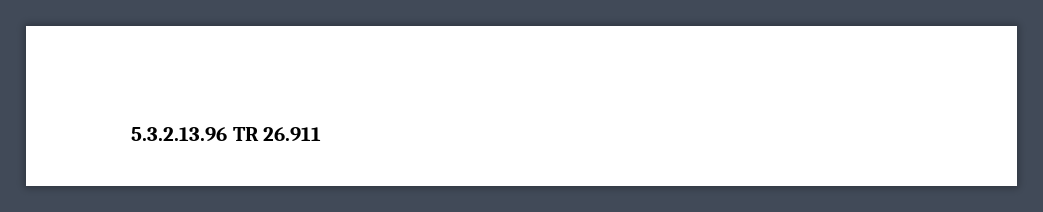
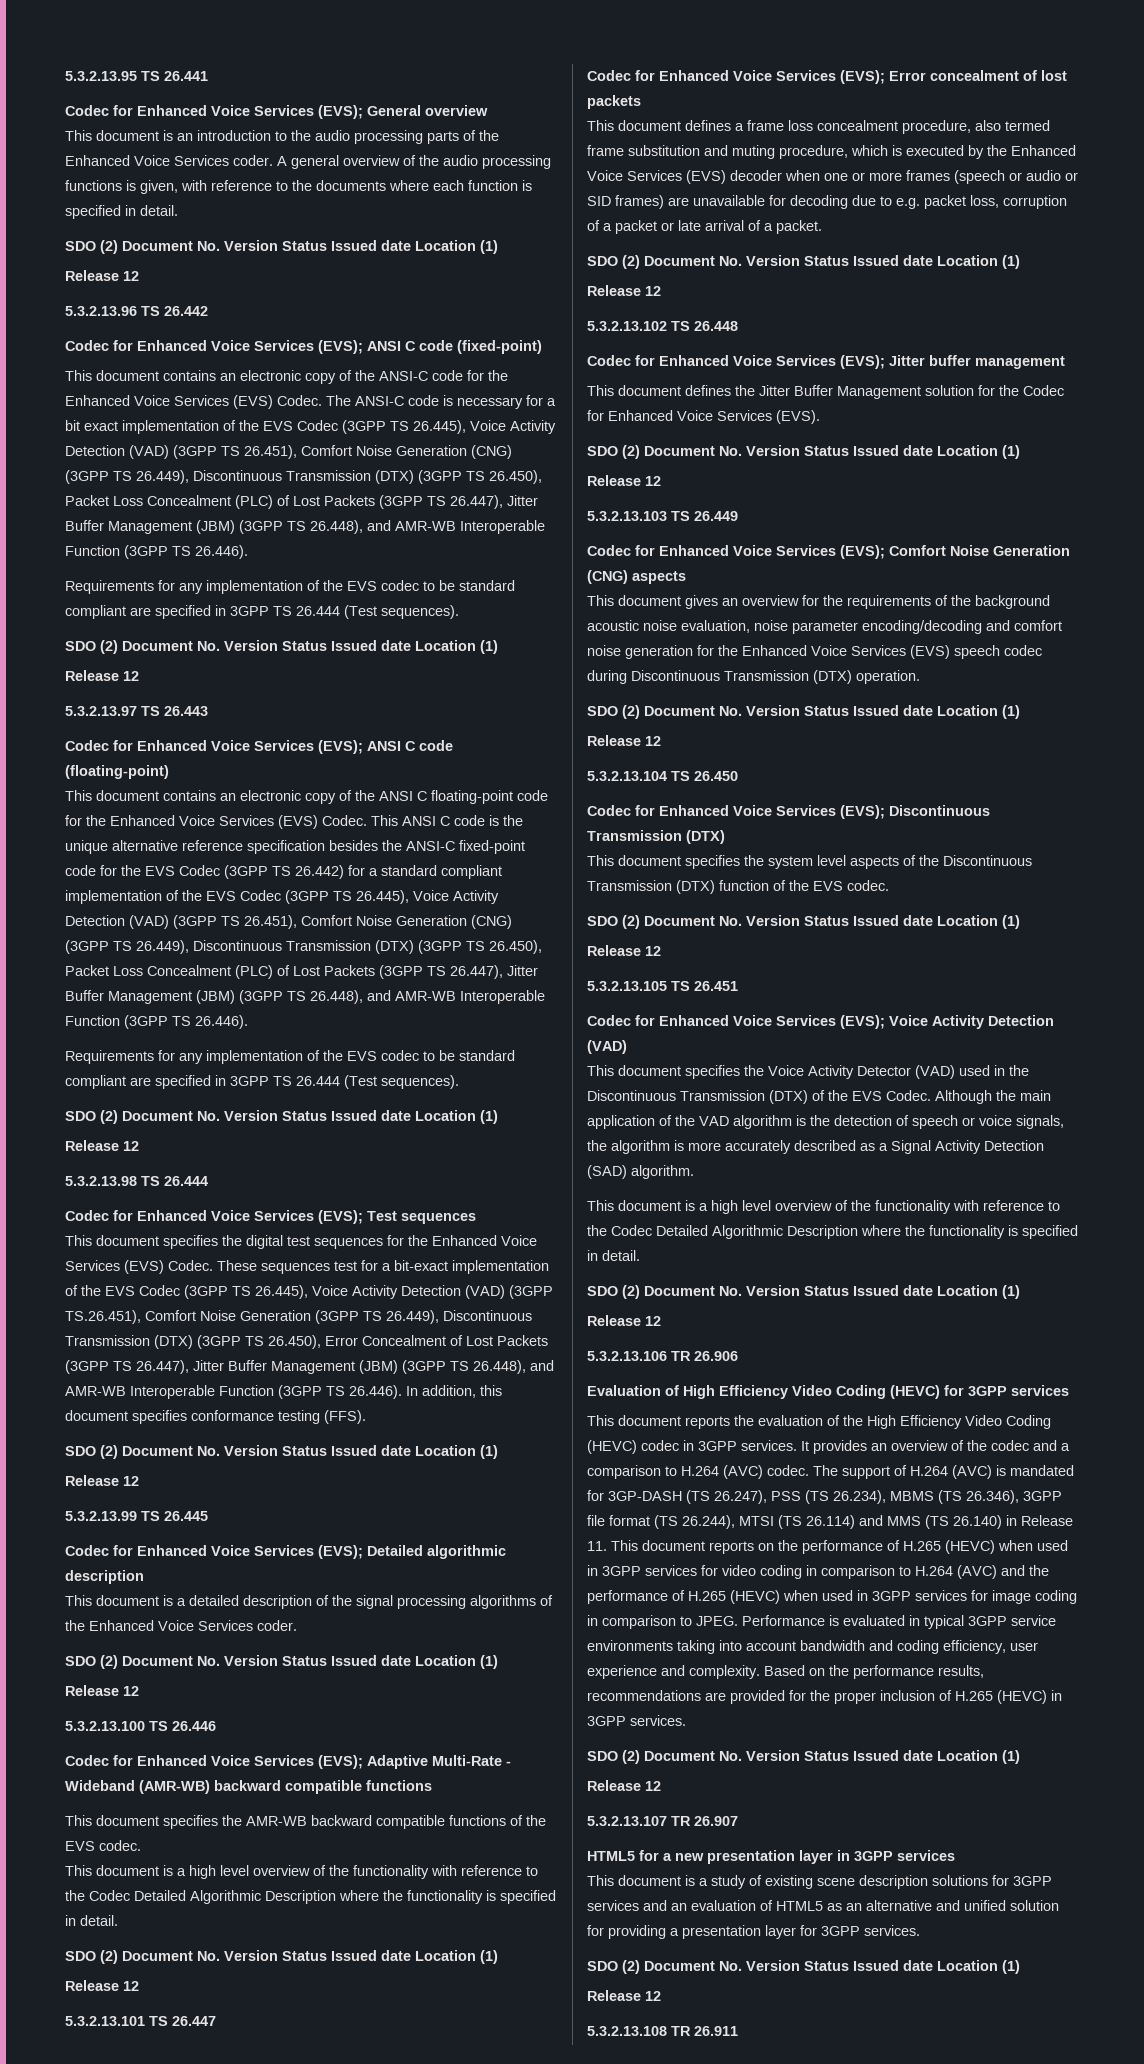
- 5.3.2.13.96 TR 26.911
+ 5.3.2.13.95 TS 26.441
+ Codec for Enhanced Voice Services (EVS); General overview
+ This document is an introduction to the audio processing parts of the Enhanced Voice Services coder. A general overview of the audio processing functions is given, with reference to the documents where each function is specified in detail.
+ SDO (2) Document No. Version Status Issued date Location (1)
+ Release 12
+ 5.3.2.13.96 TS 26.442
+ Codec for Enhanced Voice Services (EVS); ANSI C code (fixed-point)
+ This document contains an electronic copy of the ANSI‑C code for the Enhanced Voice Services (EVS) Codec. The ANSI‑C code is necessary for a bit exact implementation of the EVS Codec (3GPP TS 26.445), Voice Activity Detection (VAD) (3GPP TS 26.451), Comfort Noise Generation (CNG) (3GPP TS 26.449), Discontinuous Transmission (DTX) (3GPP TS 26.450), Packet Loss Concealment (PLC) of Lost Packets (3GPP TS 26.447), Jitter Buffer Management (JBM) (3GPP TS 26.448), and AMR-WB Interoperable Function (3GPP TS 26.446).
+ Requirements for any implementation of the EVS codec to be standard compliant are specified in 3GPP TS 26.444 (Test sequences).
+ SDO (2) Document No. Version Status Issued date Location (1)
+ Release 12
+ 5.3.2.13.97 TS 26.443
+ Codec for Enhanced Voice Services (EVS); ANSI C code (floating-point)
+ This document contains an electronic copy of the ANSI C floating-point code for the Enhanced Voice Services (EVS) Codec. This ANSI C code is the unique alternative reference specification besides the ANSI-C fixed-point code for the EVS Codec (3GPP TS 26.442) for a standard compliant implementation of the EVS Codec (3GPP TS 26.445), Voice Activity Detection (VAD) (3GPP TS 26.451), Comfort Noise Generation (CNG) (3GPP TS 26.449), Discontinuous Transmission (DTX) (3GPP TS 26.450), Packet Loss Concealment (PLC) of Lost Packets (3GPP TS 26.447), Jitter Buffer Management (JBM) (3GPP TS 26.448), and AMR-WB Interoperable Function (3GPP TS 26.446).
+ Requirements for any implementation of the EVS codec to be standard compliant are specified in 3GPP TS 26.444 (Test sequences).
+ SDO (2) Document No. Version Status Issued date Location (1)
+ Release 12
+ 5.3.2.13.98 TS 26.444
+ Codec for Enhanced Voice Services (EVS); Test sequences
+ This document specifies the digital test sequences for the Enhanced Voice Services (EVS) Codec. These sequences test for a bit-exact implementation of the EVS Codec (3GPP TS 26.445), Voice Activity Detection (VAD) (3GPP TS.26.451), Comfort Noise Generation (3GPP TS 26.449), Discontinuous Transmission (DTX) (3GPP TS 26.450), Error Concealment of Lost Packets (3GPP TS 26.447), Jitter Buffer Management (JBM) (3GPP TS 26.448), and AMR-WB Interoperable Function (3GPP TS 26.446). In addition, this document specifies conformance testing (FFS).
+ SDO (2) Document No. Version Status Issued date Location (1)
+ Release 12
+ 5.3.2.13.99 TS 26.445
+ Codec for Enhanced Voice Services (EVS); Detailed algorithmic description
+ This document is a detailed description of the signal processing algorithms of the Enhanced Voice Services coder.
+ SDO (2) Document No. Version Status Issued date Location (1)
+ Release 12
+ 5.3.2.13.100 TS 26.446
+ Codec for Enhanced Voice Services (EVS); Adaptive Multi-Rate - Wideband (AMR-WB) backward compatible functions
+ This document specifies the AMR-WB backward compatible functions of the EVS codec.
+ This document is a high level overview of the functionality with reference to the Codec Detailed Algorithmic Description where the functionality is specified in detail.
+ SDO (2) Document No. Version Status Issued date Location (1)
+ Release 12
+ 5.3.2.13.101 TS 26.447
+ Codec for Enhanced Voice Services (EVS); Error concealment of lost packets
+ This document defines a frame loss concealment procedure, also termed frame substitution and muting procedure, which is executed by the Enhanced Voice Services (EVS) decoder when one or more frames (speech or audio or SID frames) are unavailable for decoding due to e.g. packet loss, corruption of a packet or late arrival of a packet.
+ SDO (2) Document No. Version Status Issued date Location (1)
+ Release 12
+ 5.3.2.13.102 TS 26.448
+ Codec for Enhanced Voice Services (EVS); Jitter buffer management
+ This document defines the Jitter Buffer Management solution for the Codec for Enhanced Voice Services (EVS).
+ SDO (2) Document No. Version Status Issued date Location (1)
+ Release 12
+ 5.3.2.13.103 TS 26.449
+ Codec for Enhanced Voice Services (EVS); Comfort Noise Generation (CNG) aspects
+ This document gives an overview for the requirements of the background acoustic noise evaluation, noise parameter encoding/decoding and comfort noise generation for the Enhanced Voice Services (EVS) speech codec during Discontinuous Transmission (DTX) operation.
+ SDO (2) Document No. Version Status Issued date Location (1)
+ Release 12
+ 5.3.2.13.104 TS 26.450
+ Codec for Enhanced Voice Services (EVS); Discontinuous Transmission (DTX)
+ This document specifies the system level aspects of the Discontinuous Transmission (DTX) function of the EVS codec.
+ SDO (2) Document No. Version Status Issued date Location (1)
+ Release 12
+ 5.3.2.13.105 TS 26.451
+ Codec for Enhanced Voice Services (EVS); Voice Activity Detection (VAD)
+ This document specifies the Voice Activity Detector (VAD) used in the Discontinuous Transmission (DTX) of the EVS Codec. Although the main application of the VAD algorithm is the detection of speech or voice signals, the algorithm is more accurately described as a Signal Activity Detection (SAD) algorithm.
+ This document is a high level overview of the functionality with reference to the Codec Detailed Algorithmic Description where the functionality is specified in detail.
+ SDO (2) Document No. Version Status Issued date Location (1)
+ Release 12
+ 5.3.2.13.106 TR 26.906
+ Evaluation of High Efficiency Video Coding (HEVC) for 3GPP services
+ This document reports the evaluation of the High Efficiency Video Coding (HEVC) codec in 3GPP services. It provides an overview of the codec and a comparison to H.264 (AVC) codec. The support of H.264 (AVC) is mandated for 3GP-DASH (TS 26.247), PSS (TS 26.234), MBMS (TS 26.346), 3GPP file format (TS 26.244), MTSI (TS 26.114) and MMS (TS 26.140) in Release 11. This document reports on the performance of H.265 (HEVC) when used in 3GPP services for video coding in comparison to H.264 (AVC) and the performance of H.265 (HEVC) when used in 3GPP services for image coding in comparison to JPEG. Performance is evaluated in typical 3GPP service environments taking into account bandwidth and coding efficiency, user experience and complexity. Based on the performance results, recommendations are provided for the proper inclusion of H.265 (HEVC) in 3GPP services.
+ SDO (2) Document No. Version Status Issued date Location (1)
+ Release 12
+ 5.3.2.13.107 TR 26.907
+ HTML5 for a new presentation layer in 3GPP services
+ This document is a study of existing scene description solutions for 3GPP services and an evaluation of HTML5 as an alternative and unified solution for providing a presentation layer for 3GPP services.
+ SDO (2) Document No. Version Status Issued date Location (1)
+ Release 12
+ 5.3.2.13.108 TR 26.911

